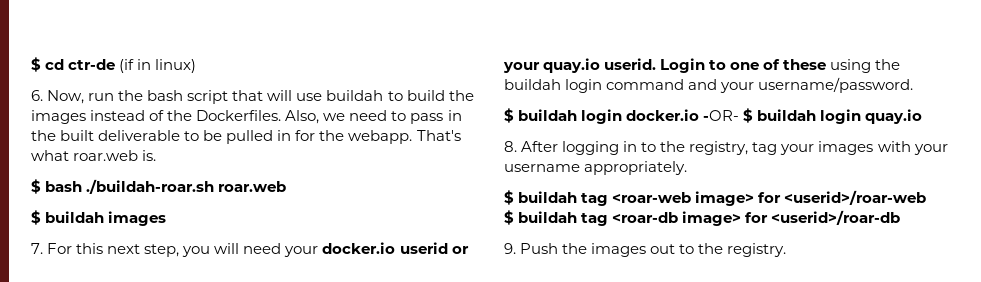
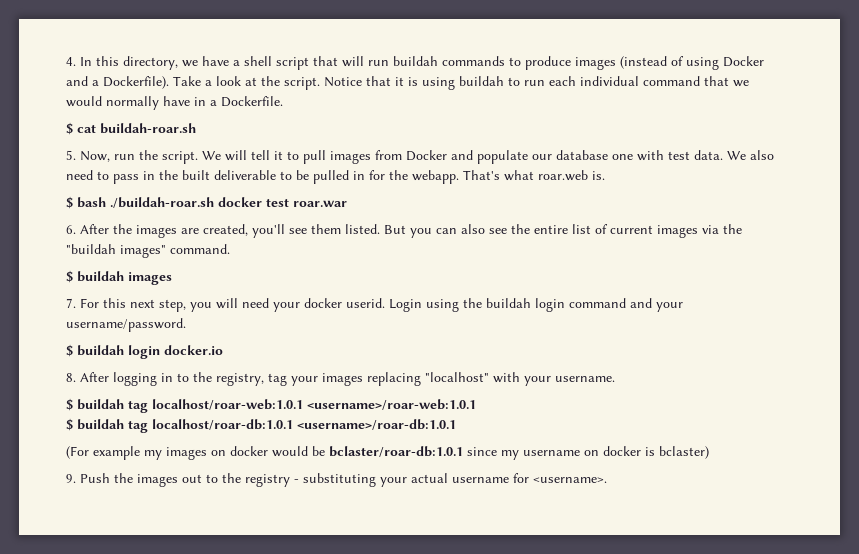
- $ cd ctr-de (if in linux)
- 6. Now, run the bash script that will use buildah to build the images instead of the Dockerfiles. Also, we need to pass in the built deliverable to be pulled in for the webapp.
+ 4. In this directory, we have a shell script that will run buildah commands to produce images (instead of using Docker and a Dockerfile). Take a look at the script. Notice that it is using buildah to run each individual command that we would normally have in a Dockerfile.
+ $ cat buildah-roar.sh
+ 5. Now, run the script. We will tell it to pull images from Docker and populate our database one with test data. We also need to pass in the built deliverable to be pulled in for the webapp.
- $ bash ./buildah-roar.sh roar.web
+ $ bash ./buildah-roar.sh docker test roar.war
+ 6. After the images are created, you'll see them listed. But you can also see the entire list of current images via the "buildah images" command.
- 7. For this next step, you will need your docker.io userid or your quay.io userid. Login to one of these using the buildah login command and your username/password.
+ 7. For this next step, you will need your docker userid. Login using the buildah login command and your username/password.
- $ buildah login docker.io -OR- $ buildah login quay.io
+ $ buildah login docker.io
- 8. After logging in to the registry, tag your images with your username appropriately.
- $ buildah tag <roar-web image> for <userid>/roar-web
- $ buildah tag <roar-db image> for <userid>/roar-db
+ 8. After logging in to the registry, tag your images replacing "localhost" with your username.
+ $ buildah tag localhost/roar-web:1.0.1 <username>/roar-web:1.0.1
+ $ buildah tag localhost/roar-db:1.0.1 <username>/roar-db:1.0.1
+ (For example my images on docker would be bclaster/roar-db:1.0.1 since my username on docker is bclaster)
- 9. Push the images out to the registry.
+ 9. Push the images out to the registry - substituting your actual username for <username>.

